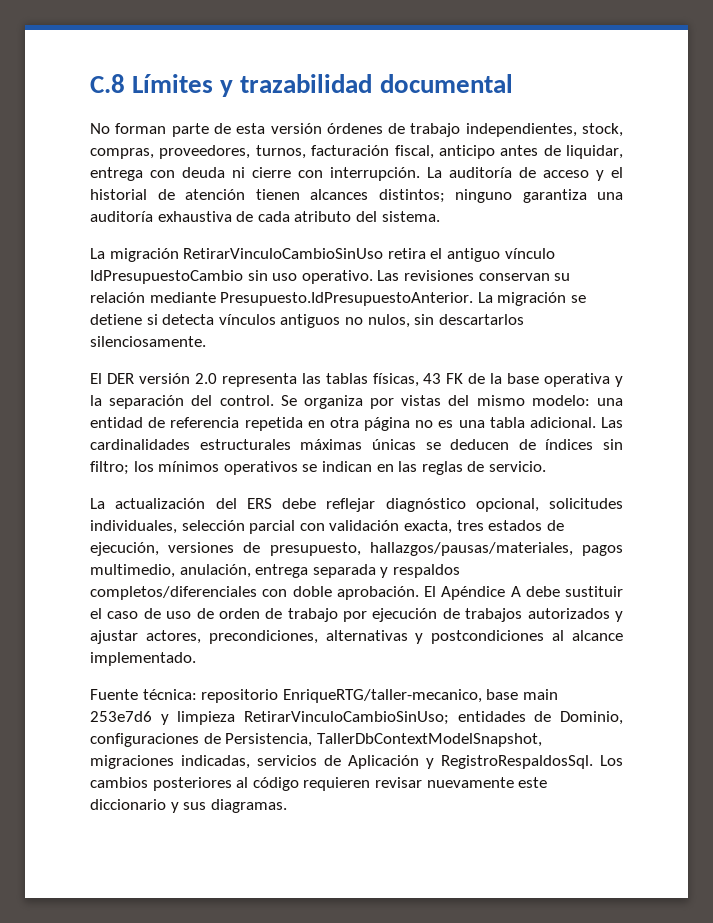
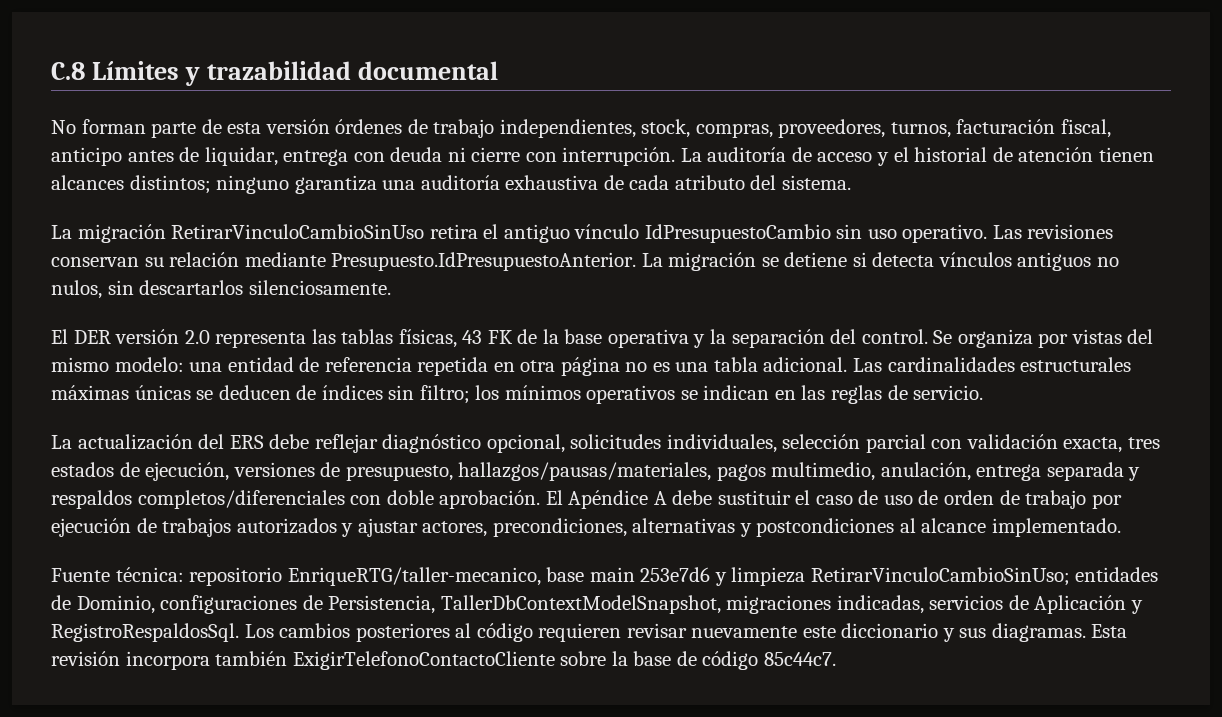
+ Esta revisión incorpora también ExigirTelefonoContactoCliente sobre la base de código 85c44c7.

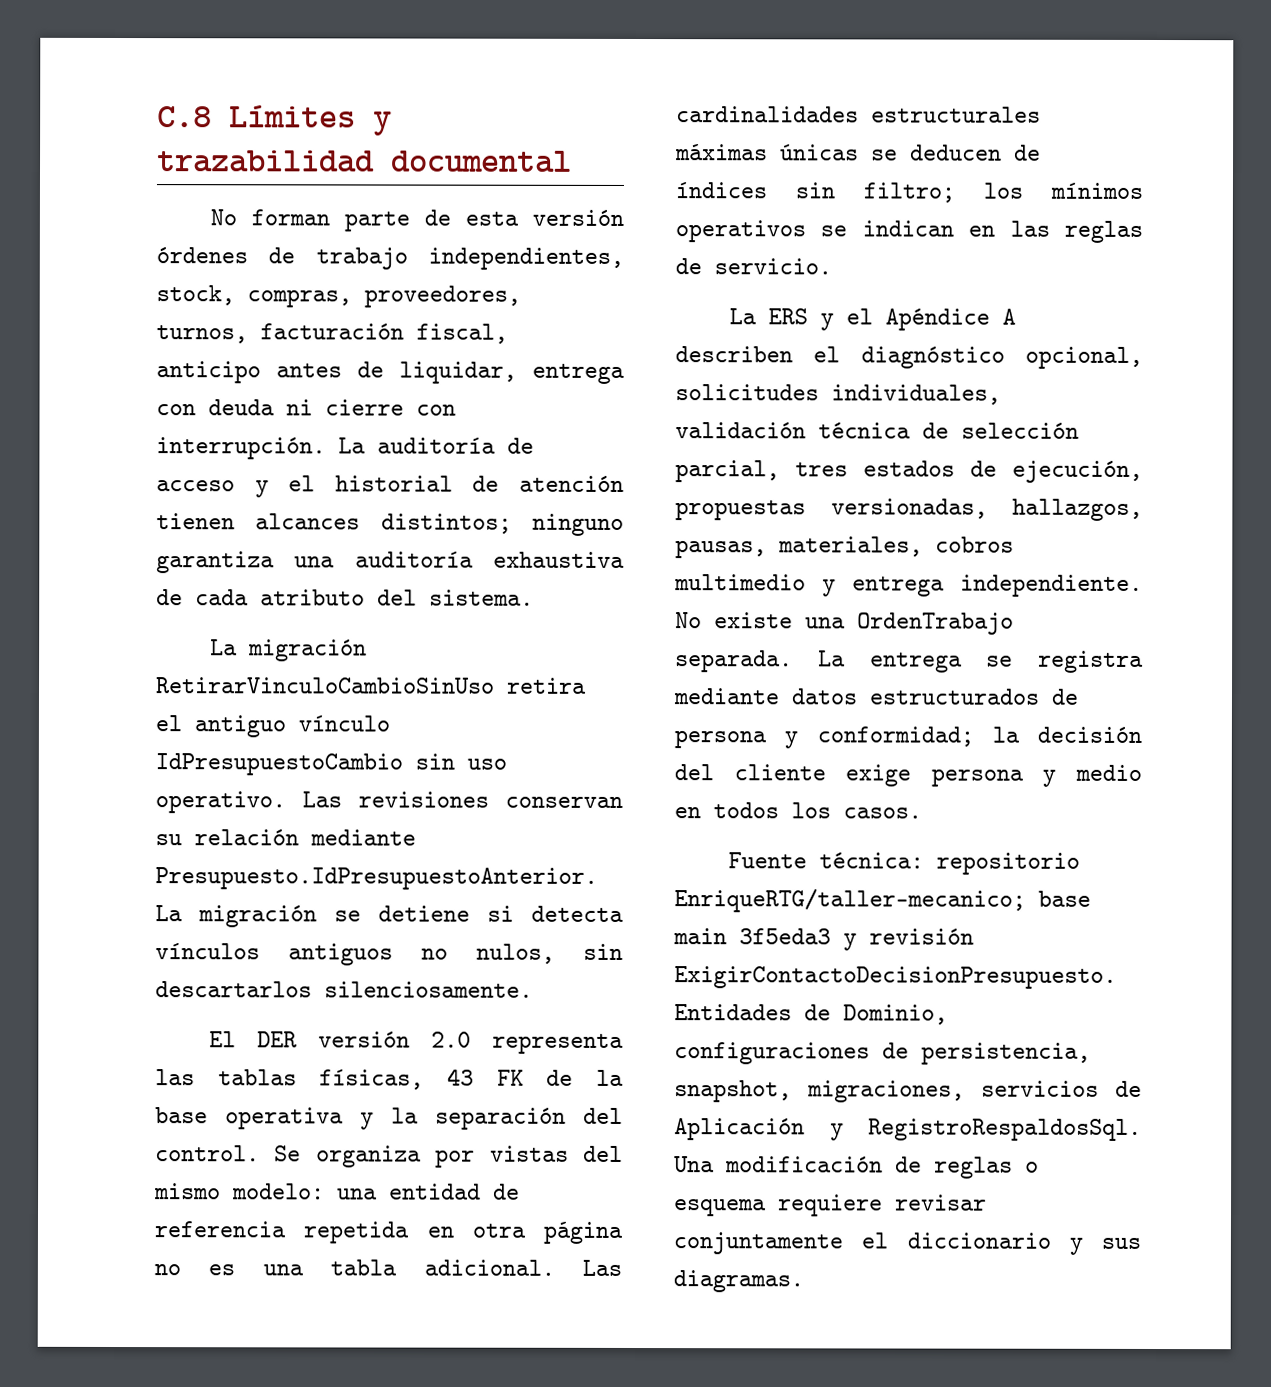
- La actualización del ERS debe reflejar diagnóstico opcional, solicitudes individuales, selección parcial con validación exacta, tres estados de ejecución, versiones de presupuesto, hallazgos/pausas/materiales, pagos multimedio, anulación, entrega separada y respaldos completos/diferenciales con doble aprobación. El Apéndice A debe sustituir el caso de uso de orden de trabajo por ejecución de trabajos autorizados y ajustar actores, precondiciones, alternativas y postcondiciones al alcance implementado.
+ La ERS y el Apéndice A describen el diagnóstico opcional, solicitudes individuales, validación técnica de selección parcial, tres estados de ejecución, propuestas versionadas, hallazgos, pausas, materiales, cobros multimedio y entrega independiente. No existe una OrdenTrabajo separada. La entrega se registra mediante datos estructurados de persona y conformidad; la decisión del cliente exige persona y medio en todos los casos.
- Fuente técnica: repositorio EnriqueRTG/taller-mecanico, base main 253e7d6 y limpieza RetirarVinculoCambioSinUso; entidades de Dominio, configuraciones de Persistencia, TallerDbContextModelSnapshot, migraciones indicadas, servicios de Aplicación y RegistroRespaldosSql.
+ Fuente técnica: repositorio EnriqueRTG/taller-mecanico; base main 3f5eda3 y revisión ExigirContactoDecisionPresupuesto. Entidades de Dominio, configuraciones de persistencia, snapshot, migraciones, servicios de Aplicación y RegistroRespaldosSql.
- Los cambios posteriores al código requieren revisar nuevamente este diccionario y sus diagramas. Esta revisión incorpora también ExigirTelefonoContactoCliente sobre la base de código 85c44c7.
+ Una modificación de reglas o esquema requiere revisar conjuntamente el diccionario y sus diagramas.

